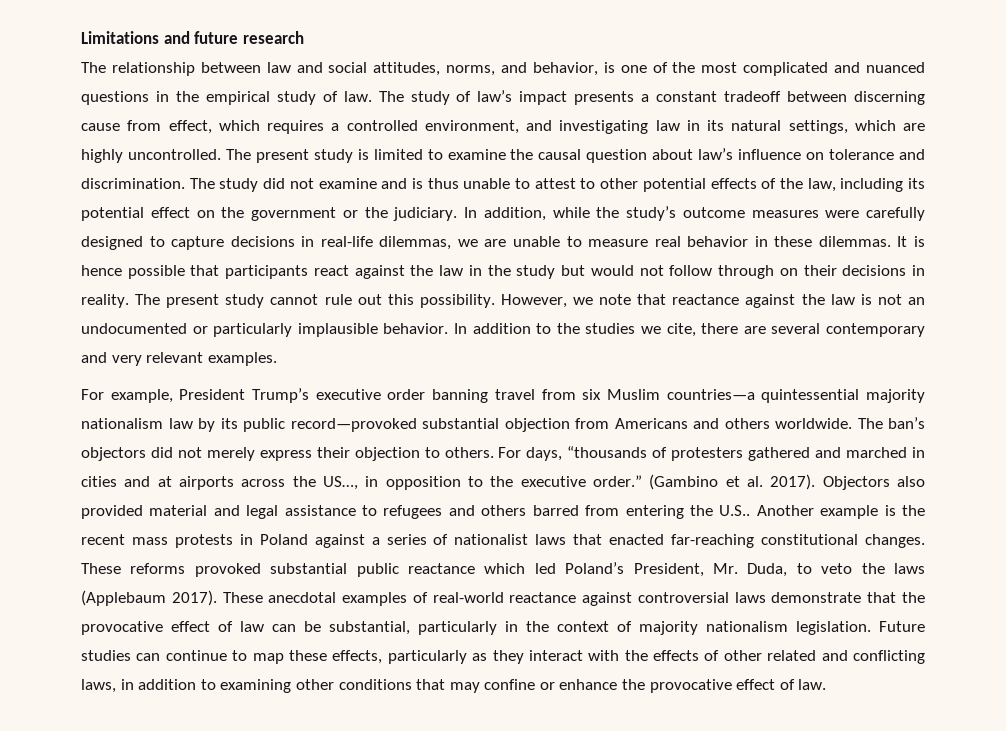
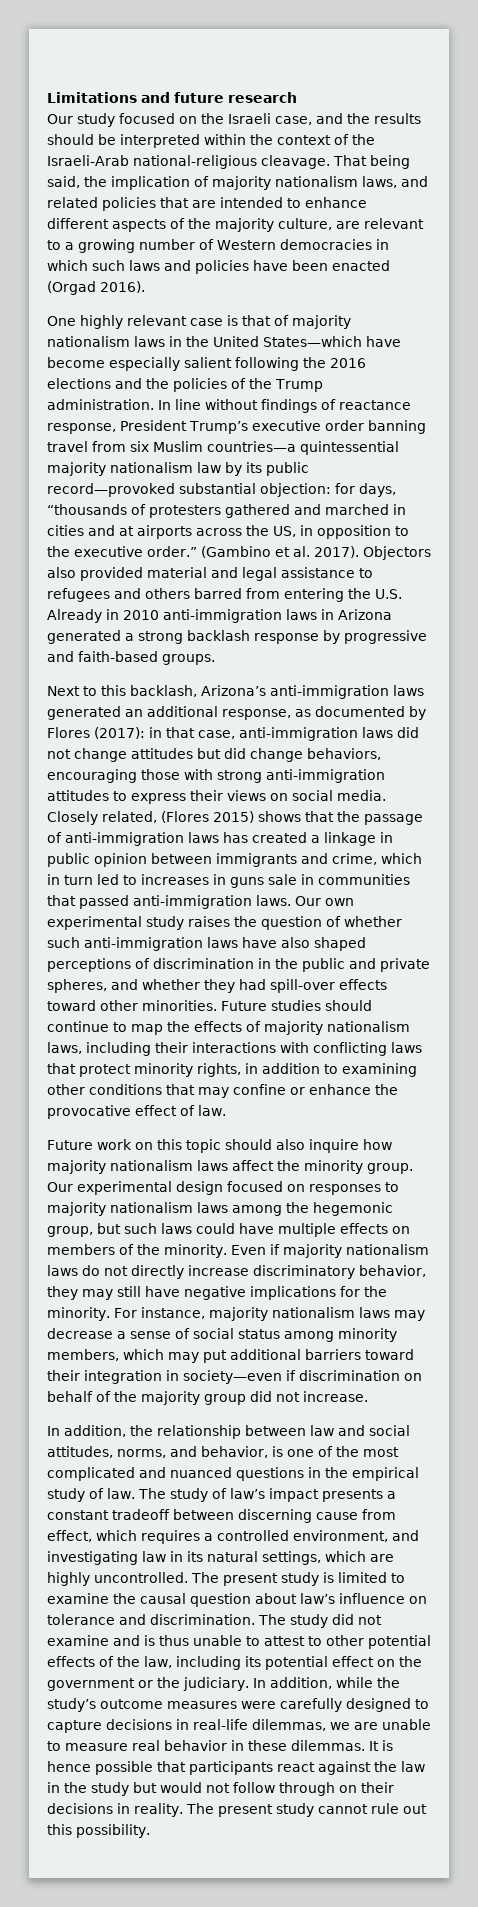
- The relationship between law and social attitudes, norms, and behavior, is one of the most complicated and nuanced questions in the empirical study of law.
+ Our study focused on the Israeli case, and the results should be interpreted within the context of the Israeli-Arab national-religious cleavage. That being said, the implication of majority nationalism laws, and related policies that are intended to enhance different aspects of the majority culture, are relevant to a growing number of Western democracies in which such laws and policies have been enacted (Orgad 2016).
+ One highly relevant case is that of majority nationalism laws in the United States—which have become especially salient following the 2016 elections and the policies of the Trump administration. In line without findings of reactance response, President Trump’s executive order banning travel from six Muslim countries—a quintessential majority nationalism law by its public record—provoked substantial objection: for days, “thousands of protesters gathered and marched in cities and at airports across the US, in opposition to the executive order.” (Gambino et al. 2017). Objectors also provided material and legal assistance to refugees and others barred from entering the U.S. Already in 2010 anti-immigration laws in Arizona generated a strong backlash response by progressive and faith-based groups.
+ Next to this backlash, Arizona’s anti-immigration laws generated an additional response, as documented by Flores (2017): in that case, anti-immigration laws did not change attitudes but did change behaviors, encouraging those with strong anti-immigration attitudes to express their views on social media. Closely related, (Flores 2015) shows that the passage of anti-immigration laws has created a linkage in public opinion between immigrants and crime, which in turn led to increases in guns sale in communities that passed anti-immigration laws. Our own experimental study raises the question of whether such anti-immigration laws have also shaped perceptions of discrimination in the public and private spheres, and whether they had spill-over effects toward other minorities. Future studies should continue to map the effects of majority nationalism laws, including their interactions with conflicting laws that protect minority rights, in addition to examining other conditions that may confine or enhance the provocative effect of law.
+ Future work on this topic should also inquire how majority nationalism laws affect the minority group. Our experimental design focused on responses to majority nationalism laws among the hegemonic group, but such laws could have multiple effects on members of the minority. Even if majority nationalism laws do not directly increase discriminatory behavior, they may still have negative implications for the minority. For instance, majority nationalism laws may decrease a sense of social status among minority members, which may put additional barriers toward their integration in society—even if discrimination on behalf of the majority group did not increase.
+ In addition, the relationship between law and social attitudes, norms, and behavior, is one of the most complicated and nuanced questions in the empirical study of law.
- However, we note that reactance against the law is not an undocumented or particularly implausible behavior. In addition to the studies we cite, there are several contemporary and very relevant examples.
- For example, President Trump’s executive order banning travel from six Muslim countries—a quintessential majority nationalism law by its public record—provoked substantial objection from Americans and others worldwide. The ban’s objectors did not merely express their objection to others. For days, “thousands of protesters gathered and marched in cities and at airports across the US…, in opposition to the executive order.” (Gambino et al. 2017). Objectors also provided material and legal assistance to refugees and others barred from entering the U.S.. Another example is the recent mass protests in Poland against a series of nationalist laws that enacted far-reaching constitutional changes. These reforms provoked substantial public reactance which led Poland’s President, Mr. Duda, to veto the laws (Applebaum 2017). These anecdotal examples of real-world reactance against controversial laws demonstrate that the provocative effect of law can be substantial, particularly in the context of majority nationalism legislation. Future studies can continue to map these effects, particularly as they interact with the effects of other related and conflicting laws, in addition to examining other conditions that may confine or enhance the provocative effect of law.

